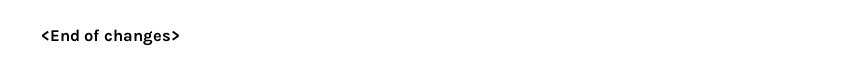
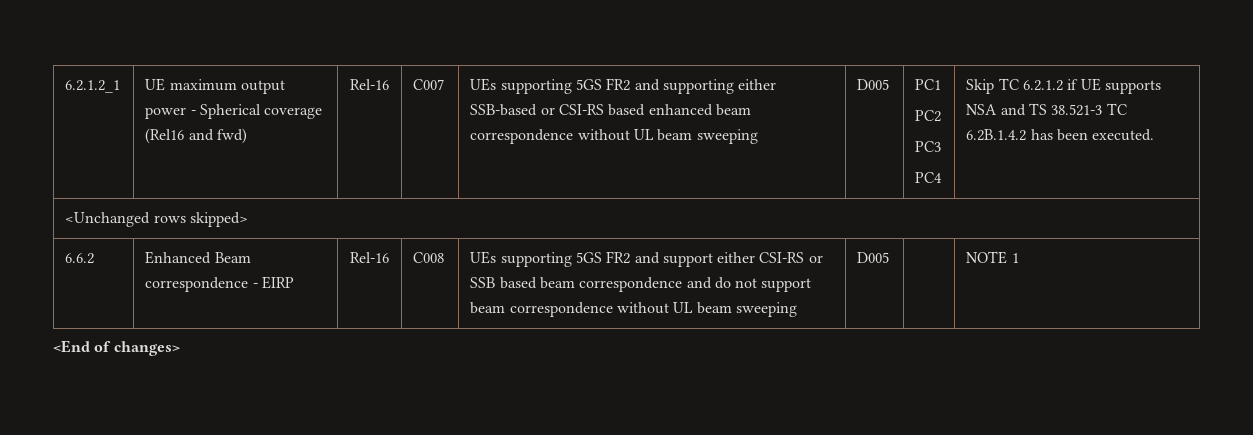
+ 6.2.1.2_1 | UE maximum output power - Spherical coverage (Rel16 and fwd) | Rel-16 | C007 | UEs supporting 5GS FR2 and supporting either SSB-based or CSI-RS based enhanced beam correspondence without UL beam sweeping | D005 | PC1
+ PC2
+ PC3
+ PC4 | Skip TC 6.2.1.2 if UE supports NSA and TS 38.521-3 TC 6.2B.1.4.2 has been executed.
+ <Unchanged rows skipped>
+ 6.6.2 | Enhanced Beam correspondence - EIRP | Rel-16 | C008 | UEs supporting 5GS FR2 and support either CSI-RS or SSB based beam correspondence and do not support beam correspondence without UL beam sweeping | D005 | | NOTE 1

